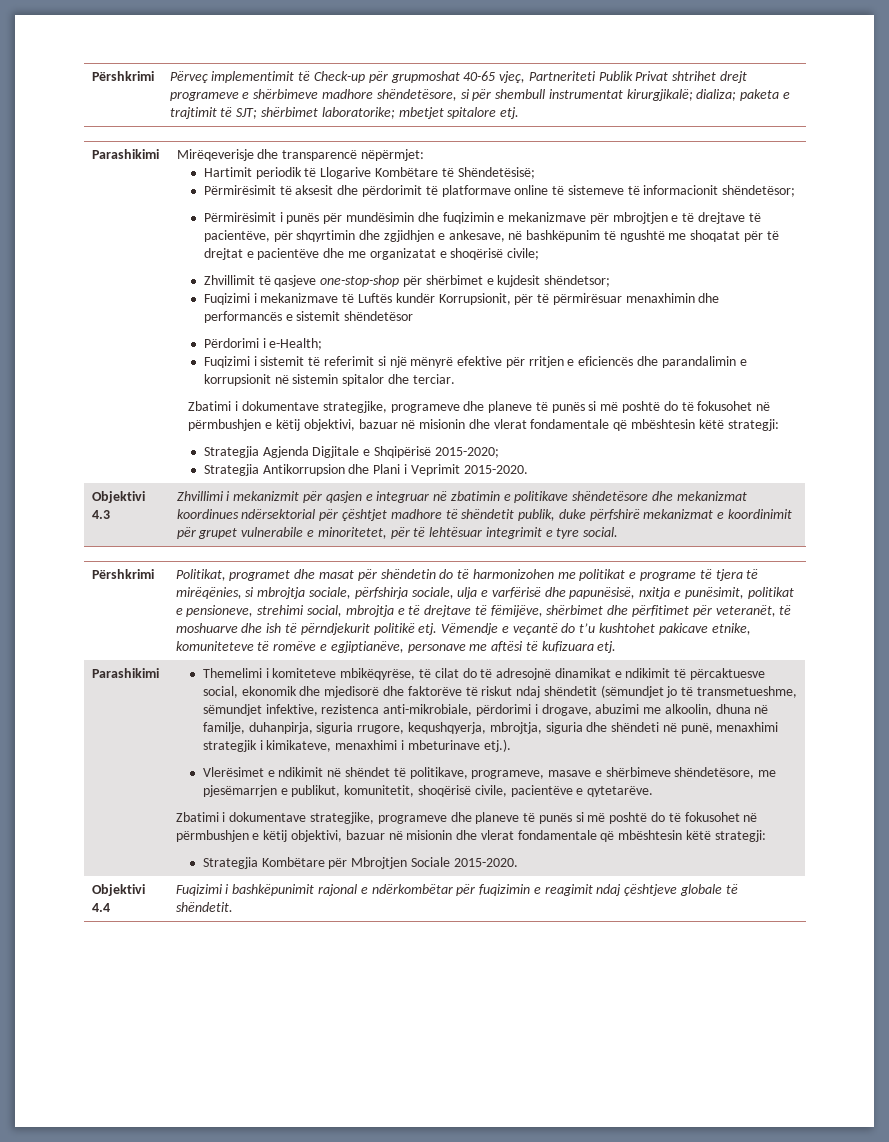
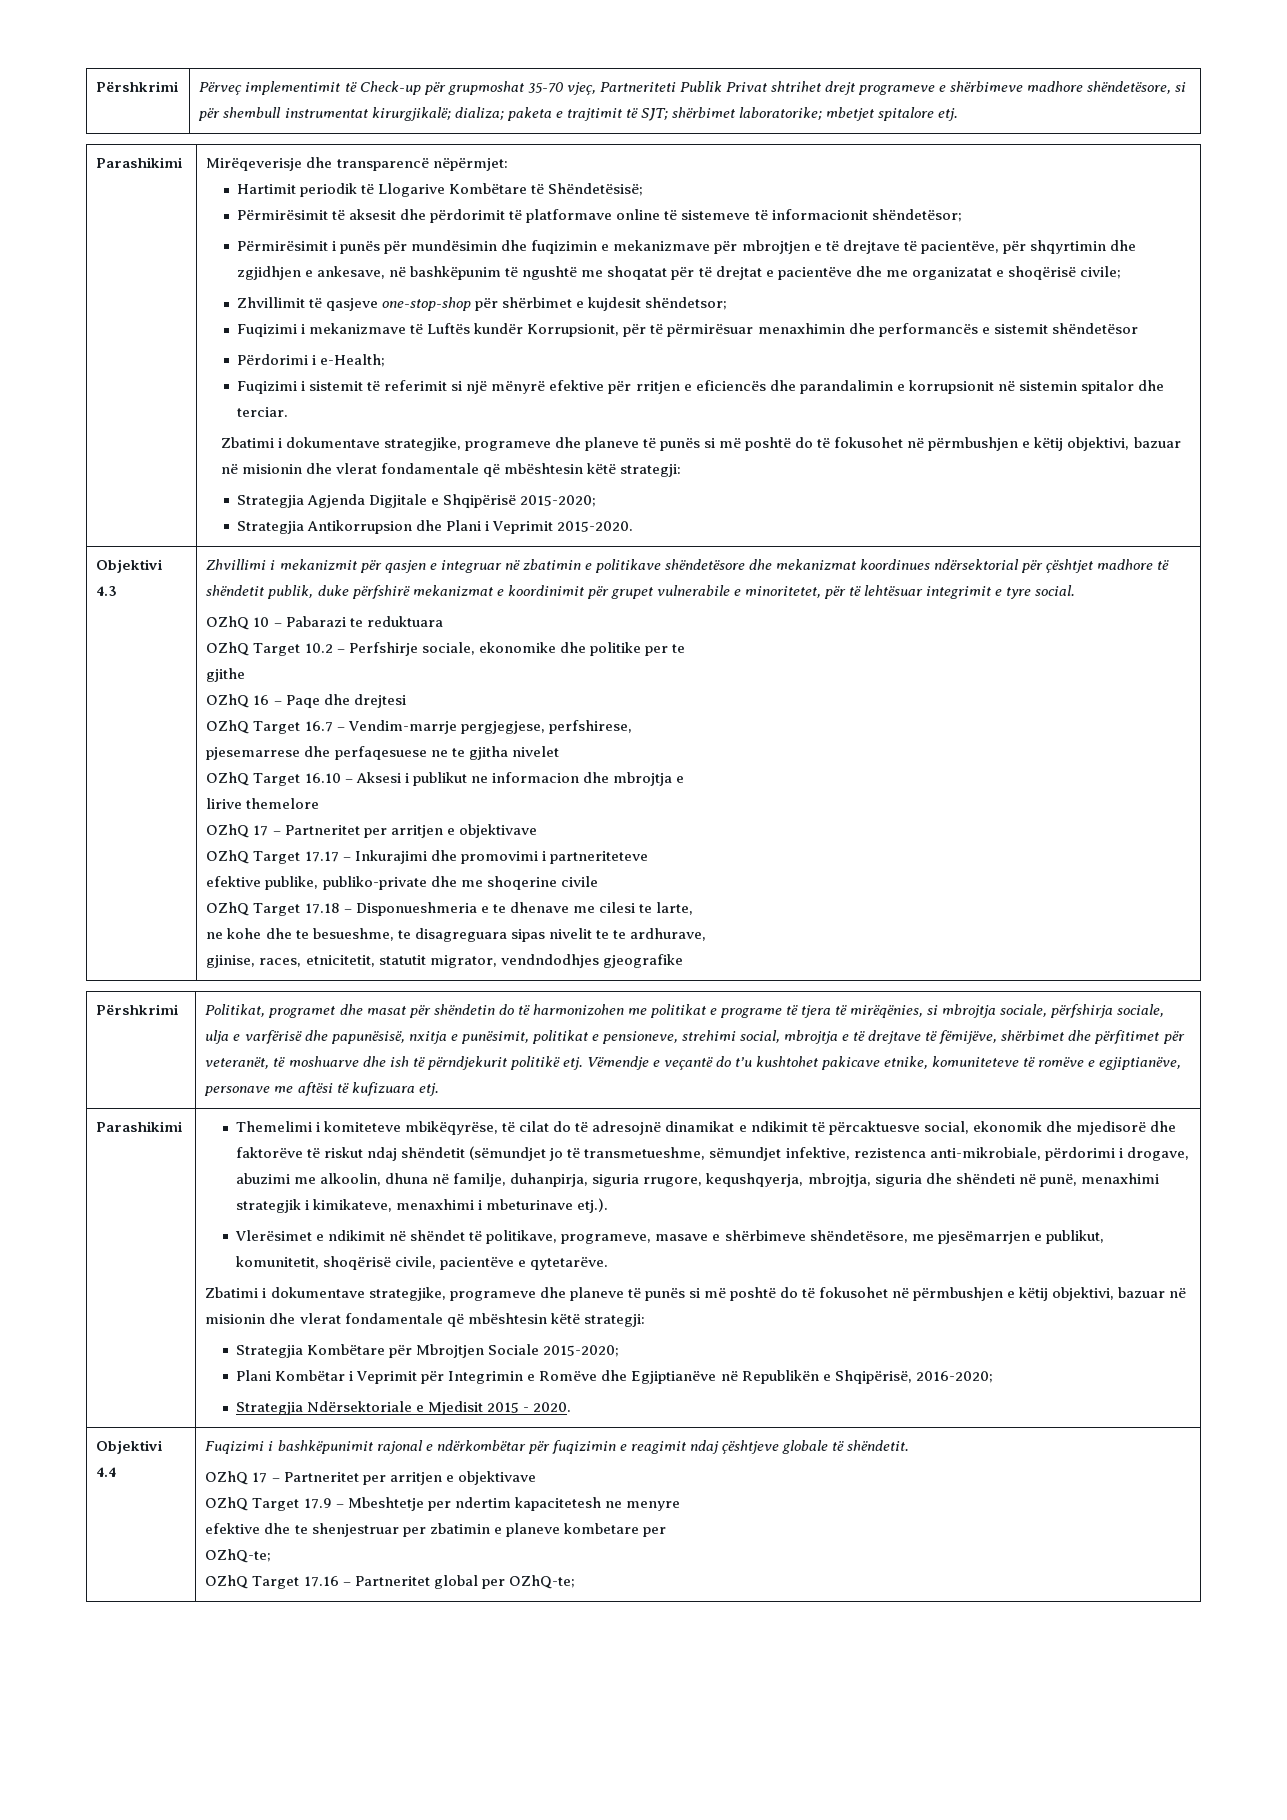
- Përshkrimi | Përveç implementimit të Check-up për grupmoshat 40-65 vjeç, Partneriteti Publik Privat shtrihet drejt programeve e shërbimeve madhore shëndetësore, si për shembull instrumentat kirurgjikalë; dializa; paketa e trajtimit të SJT; shërbimet laboratorike; mbetjet spitalore etj.
+ Përshkrimi | Përveç implementimit të Check-up për grupmoshat 35-70 vjeç, Partneriteti Publik Privat shtrihet drejt programeve e shërbimeve madhore shëndetësore, si për shembull instrumentat kirurgjikalë; dializa; paketa e trajtimit të SJT; shërbimet laboratorike; mbetjet spitalore etj.
+ OZhQ 10 – Pabarazi te reduktuara
+ OZhQ Target 10.2 – Perfshirje sociale, ekonomike dhe politike per te
+ gjithe
+ OZhQ 16 – Paqe dhe drejtesi
+ OZhQ Target 16.7 – Vendim-marrje pergjegjese, perfshirese,
+ pjesemarrese dhe perfaqesuese ne te gjitha nivelet
+ OZhQ Target 16.10 – Aksesi i publikut ne informacion dhe mbrojtja e
+ lirive themelore
+ OZhQ 17 – Partneritet per arritjen e objektivave
+ OZhQ Target 17.17 – Inkurajimi dhe promovimi i partneriteteve
+ efektive publike, publiko-private dhe me shoqerine civile
+ OZhQ Target 17.18 – Disponueshmeria e te dhenave me cilesi te larte,
+ ne kohe dhe te besueshme, te disagreguara sipas nivelit te te ardhurave,
+ gjinise, races, etnicitetit, statutit migrator, vendndodhjes gjeografike
- Strategjia Kombëtare për Mbrojtjen Sociale 2015-2020.
+ Strategjia Kombëtare për Mbrojtjen Sociale 2015-2020;
+ Plani Kombëtar i Veprimit për Integrimin e Romëve dhe Egjiptianëve në Republikën e Shqipërisë, 2016-2020;
+ Strategjia Ndërsektoriale e Mjedisit 2015 - 2020.
  Fuqizimi i bashkëpunimit rajonal e ndërkombëtar për fuqizimin e reagimit ndaj çështjeve globale të shëndetit.
+ OZhQ 17 – Partneritet per arritjen e objektivave
+ OZhQ Target 17.9 – Mbeshtetje per ndertim kapacitetesh ne menyre
+ efektive dhe te shenjestruar per zbatimin e planeve kombetare per
+ OZhQ-te;
+ OZhQ Target 17.16 – Partneritet global per OZhQ-te;

